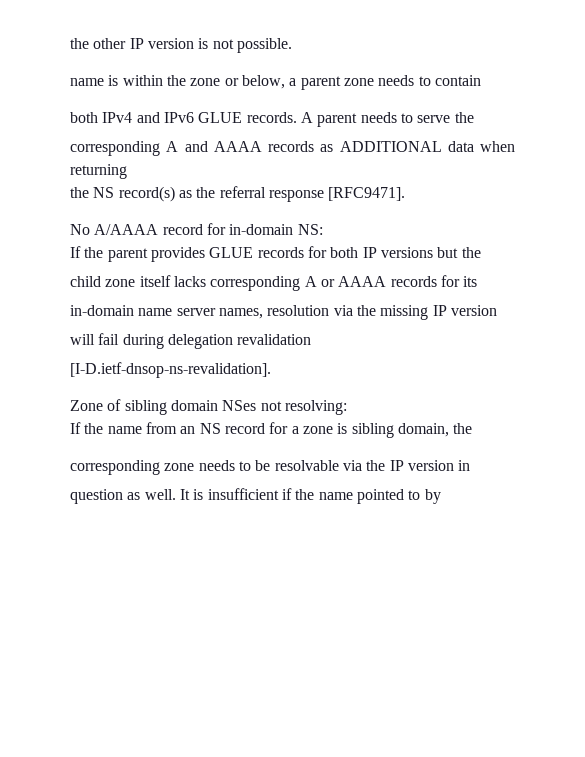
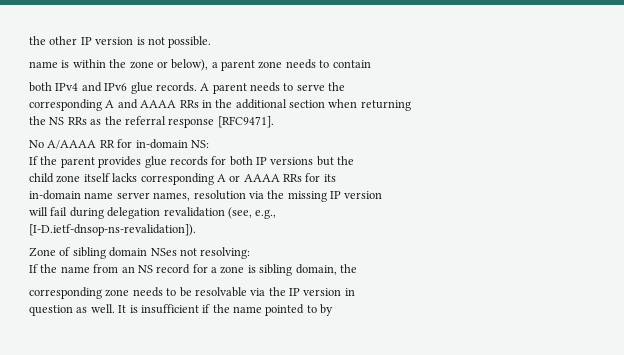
- name is within the zone or below, a parent zone needs to contain
+ name is within the zone or below), a parent zone needs to contain
- both IPv4 and IPv6 GLUE records.
+ both IPv4 and IPv6 glue records.
- corresponding A and AAAA records as ADDITIONAL data when returning
+ corresponding A and AAAA RRs in the additional section when returning
- the NS record(s) as the referral response [RFC9471].
+ the NS RRs as the referral response [RFC9471].
- No A/AAAA record for in-domain NS:
+ No A/AAAA RR for in-domain NS:
- If the parent provides GLUE records for both IP versions but the
+ If the parent provides glue records for both IP versions but the
- child zone itself lacks corresponding A or AAAA records for its
+ child zone itself lacks corresponding A or AAAA RRs for its
- will fail during delegation revalidation
- [I-D.ietf-dnsop-ns-revalidation].
+ will fail during delegation revalidation (see, e.g.,
+ [I-D.ietf-dnsop-ns-revalidation]).

